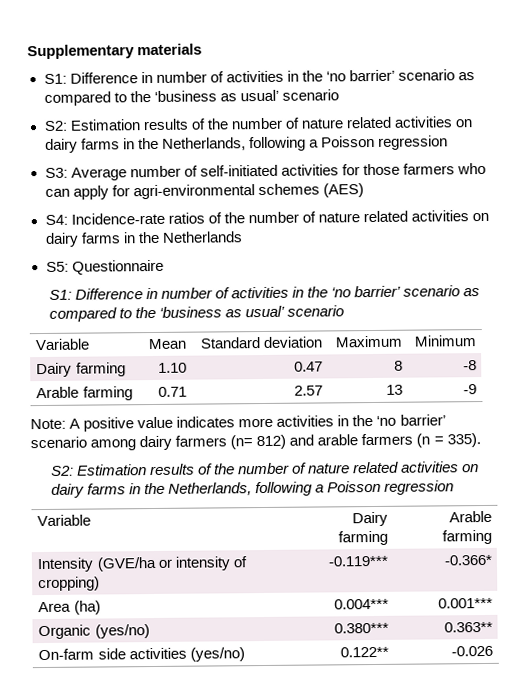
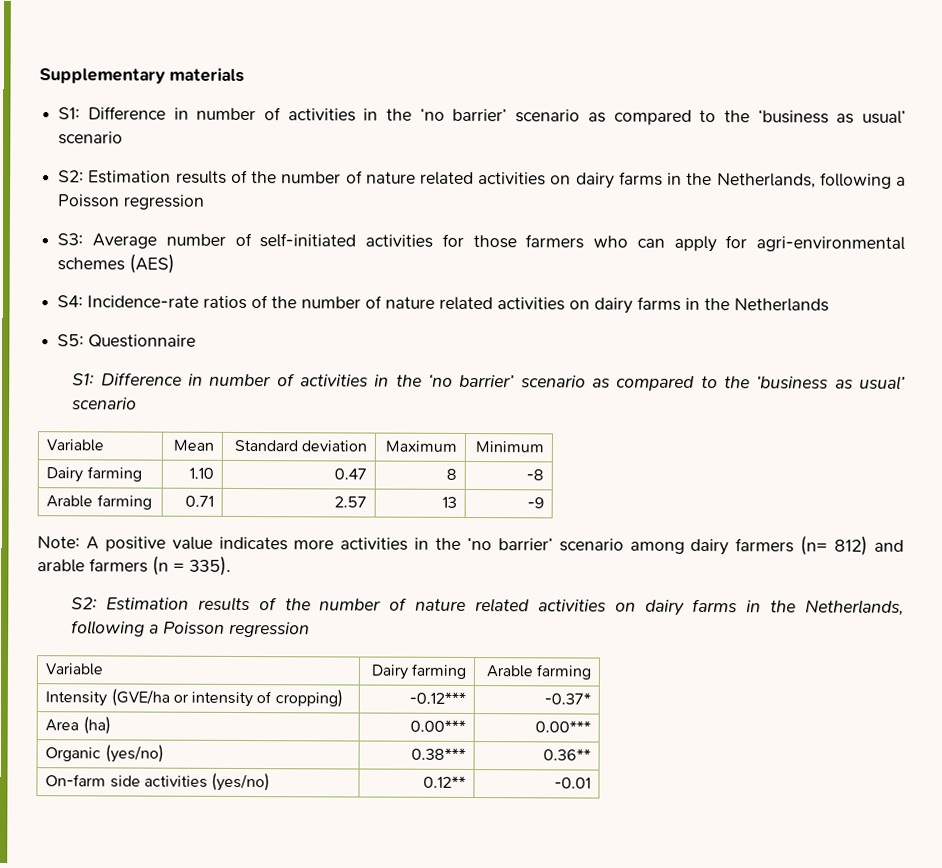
- Intensity (GVE/ha or intensity of cropping) | -0.119*** | -0.366*
+ Intensity (GVE/ha or intensity of cropping) | -0.12*** | -0.37*
- Area (ha) | 0.004*** | 0.001***
+ Area (ha) | 0.00*** | 0.00***
- Organic (yes/no) | 0.380*** | 0.363**
+ Organic (yes/no) | 0.38*** | 0.36**
- On-farm side activities (yes/no) | 0.122** | -0.026
+ On-farm side activities (yes/no) | 0.12** | -0.01

